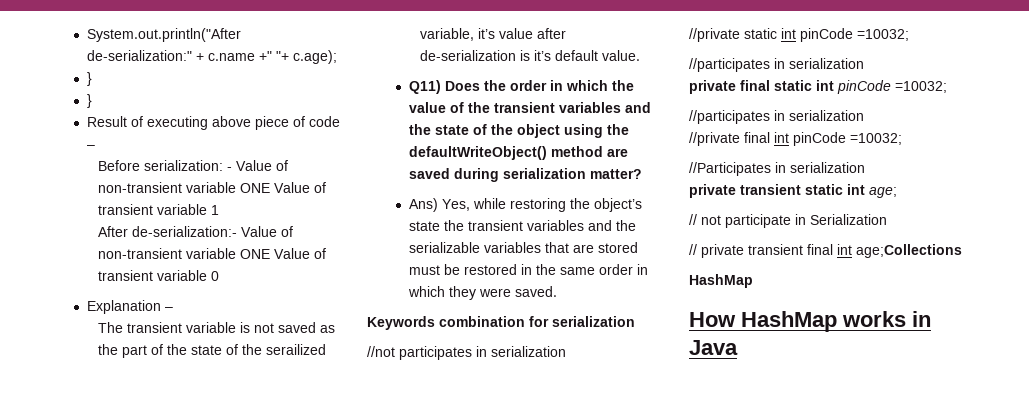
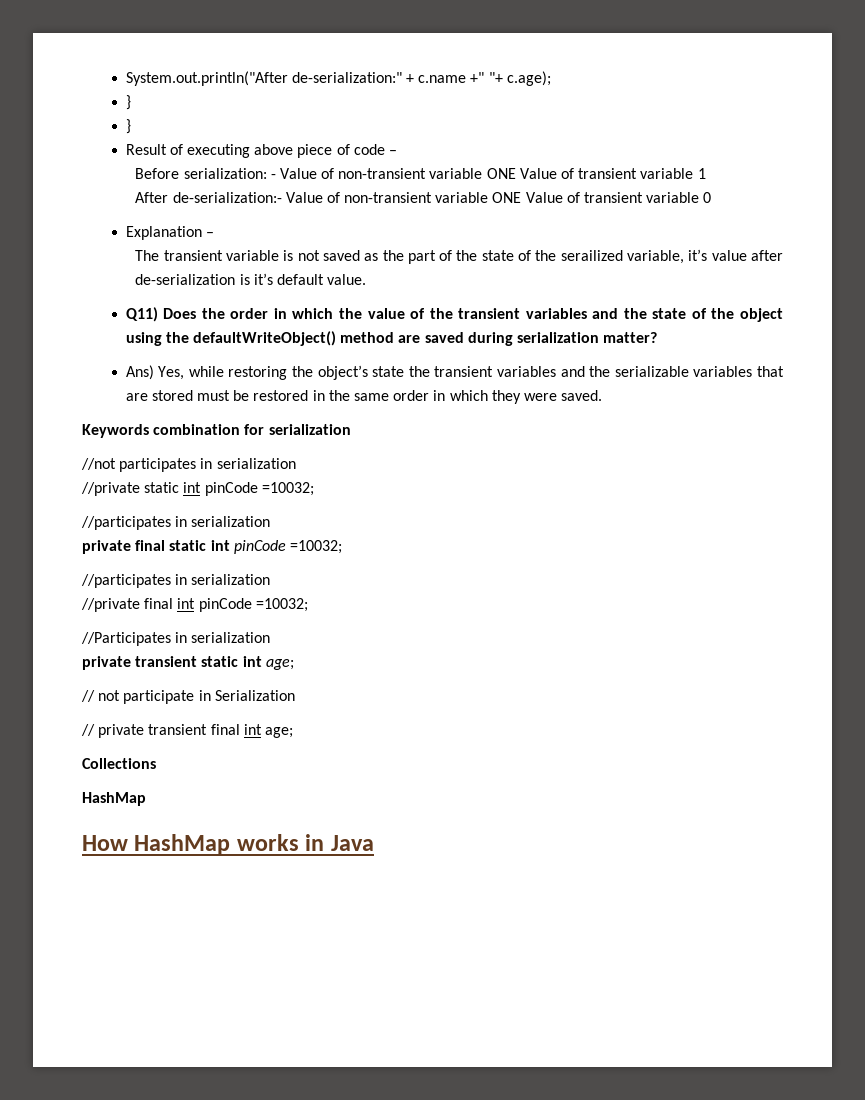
- // private transient final int age;Collections
+ // private transient final int age;
+ Collections

